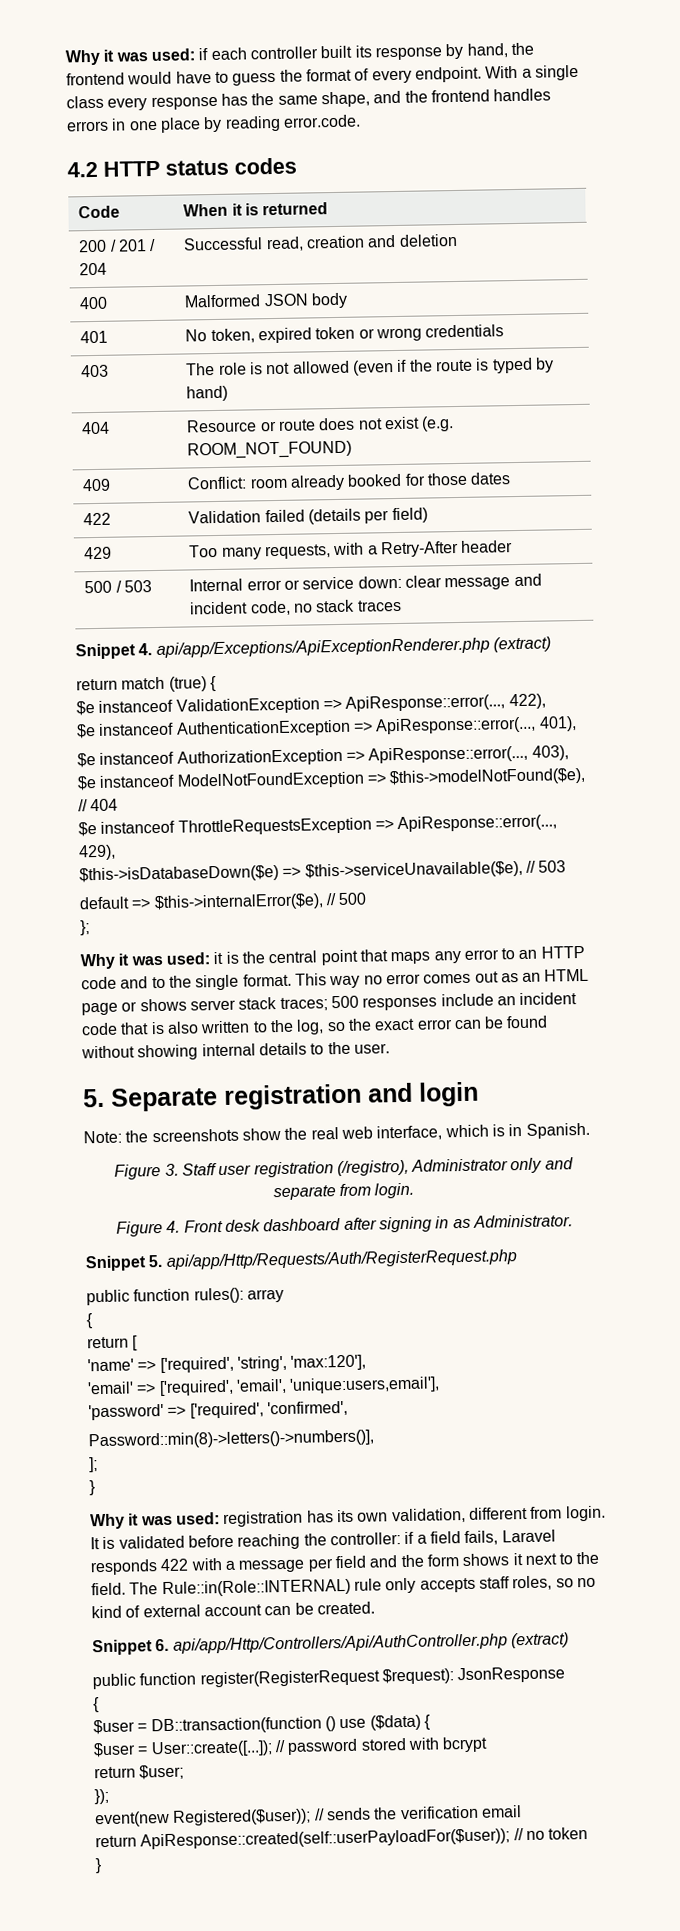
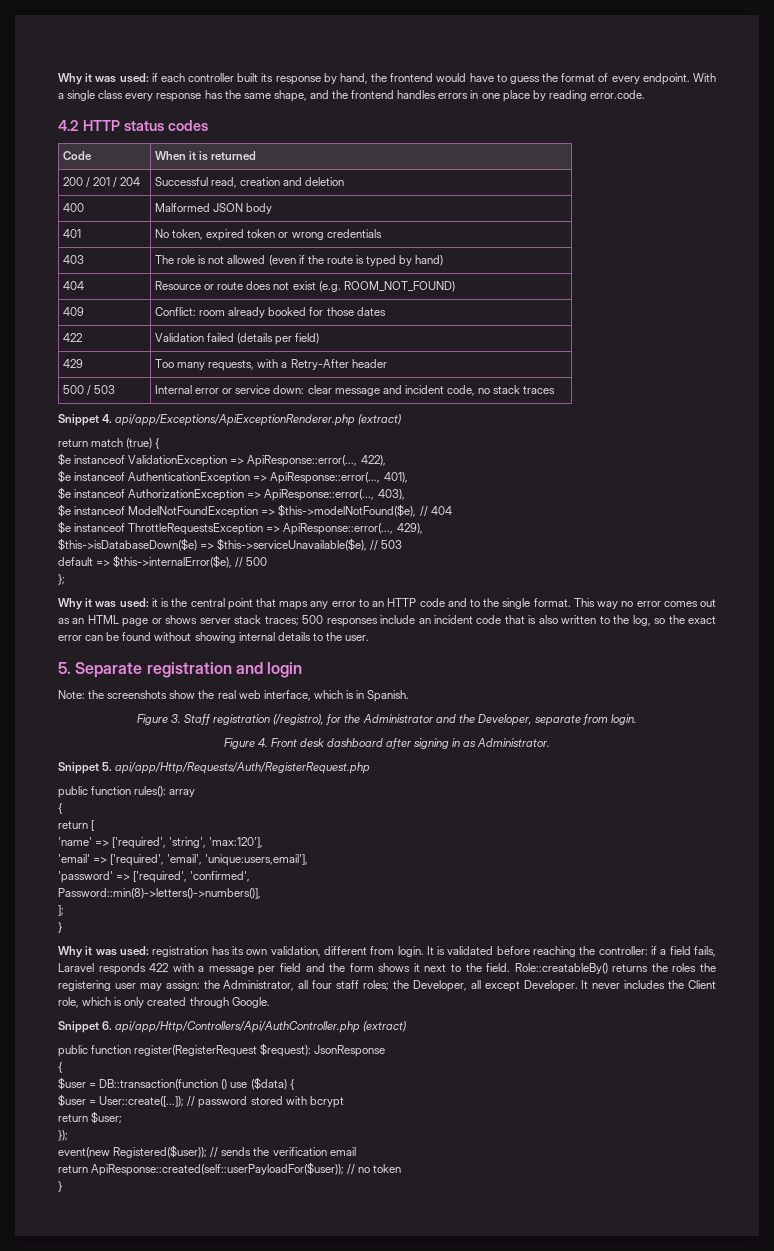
- Figure 3. Staff user registration (/registro), Administrator only and separate from login.
+ Figure 3. Staff registration (/registro), for the Administrator and the Developer, separate from login.
- The Rule::in(Role::INTERNAL) rule only accepts staff roles, so no kind of external account can be created.
+ Role::creatableBy() returns the roles the registering user may assign: the Administrator, all four staff roles; the Developer, all except Developer. It never includes the Client role, which is only created through Google.

